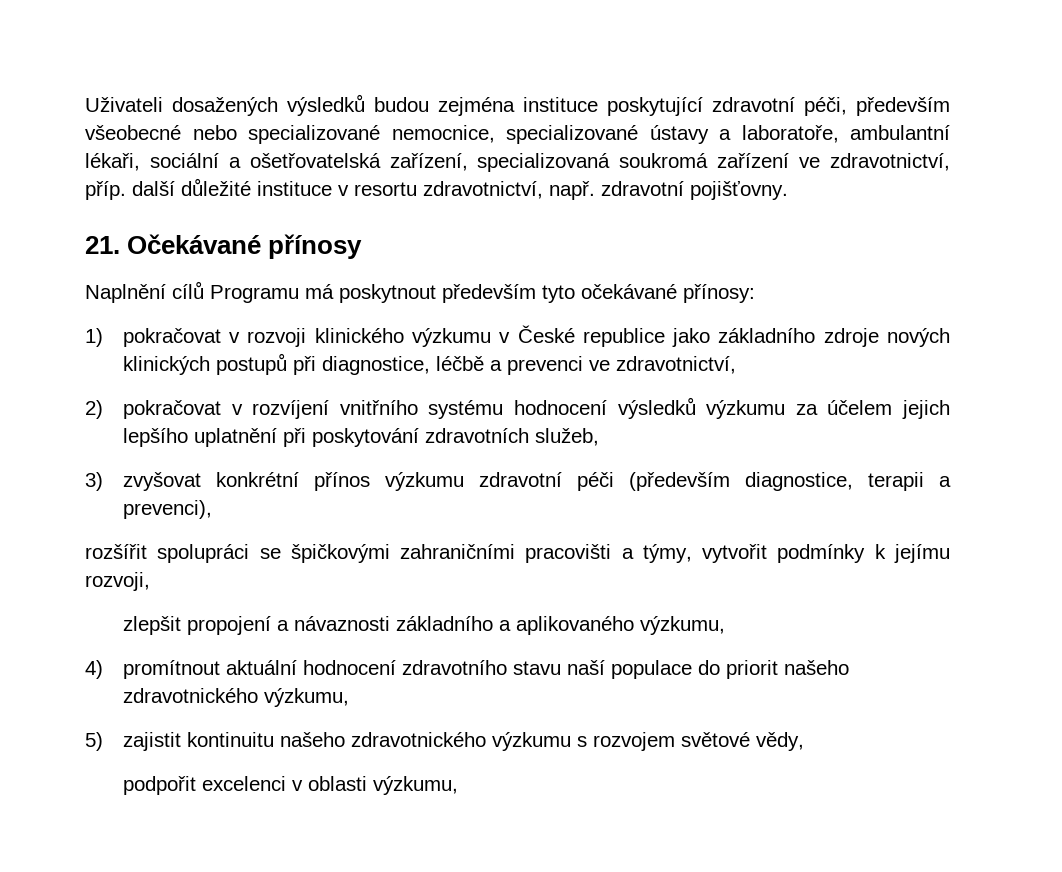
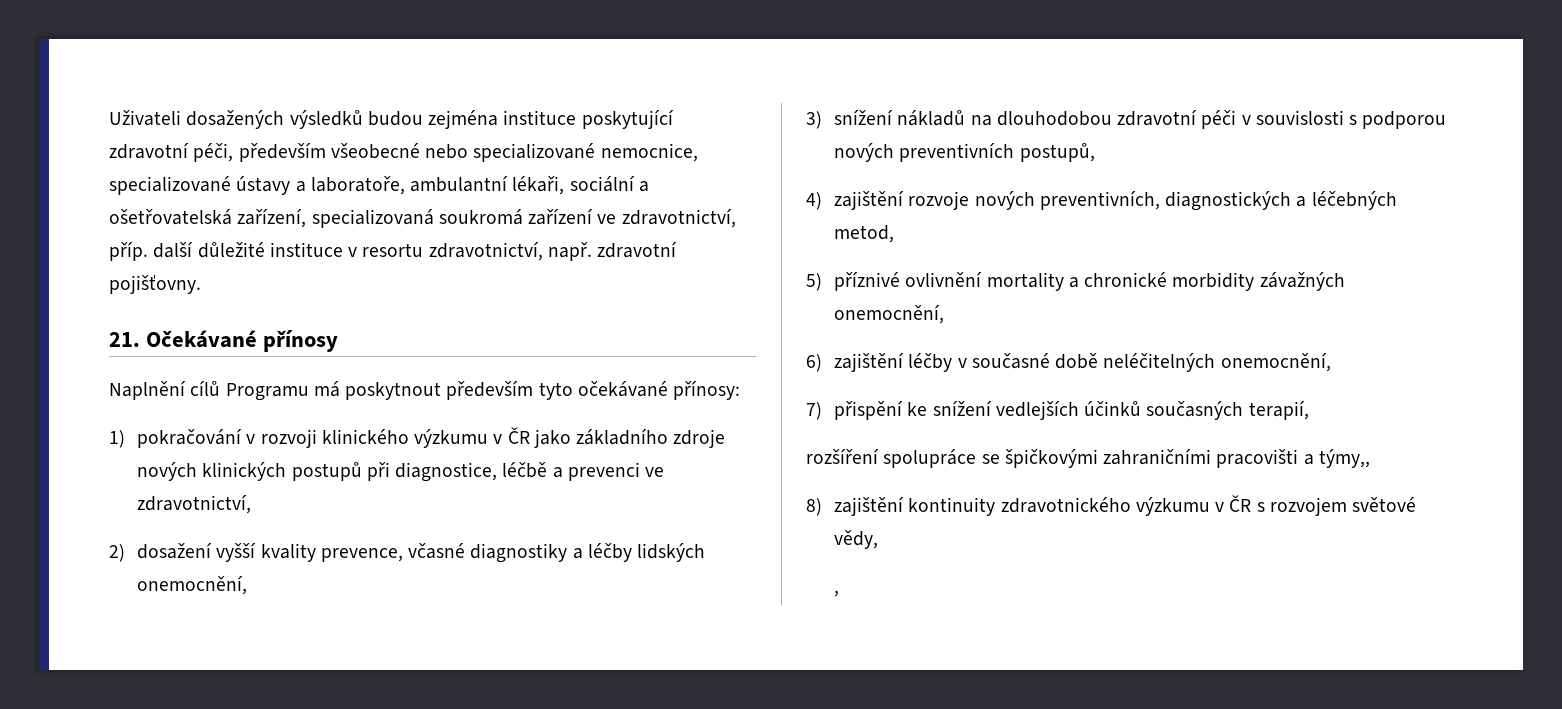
- 1) pokračovat v rozvoji klinického výzkumu v České republice jako základního zdroje nových klinických postupů při diagnostice, léčbě a prevenci ve zdravotnictví,
+ 1) pokračování v rozvoji klinického výzkumu v ČR jako základního zdroje nových klinických postupů při diagnostice, léčbě a prevenci ve zdravotnictví,
- 2) pokračovat v rozvíjení vnitřního systému hodnocení výsledků výzkumu za účelem jejich lepšího uplatnění při poskytování zdravotních služeb,
- 3) zvyšovat konkrétní přínos výzkumu zdravotní péči (především diagnostice, terapii a prevenci),
- rozšířit spolupráci se špičkovými zahraničními pracovišti a týmy, vytvořit podmínky k jejímu rozvoji,
- zlepšit propojení a návaznosti základního a aplikovaného výzkumu,
- 4) promítnout aktuální hodnocení zdravotního stavu naší populace do priorit našeho zdravotnického výzkumu,
- 5) zajistit kontinuitu našeho zdravotnického výzkumu s rozvojem světové vědy,
+ 2) dosažení vyšší kvality prevence, včasné diagnostiky a léčby lidských onemocnění,
+ 3) snížení nákladů na dlouhodobou zdravotní péči v souvislosti s podporou nových preventivních postupů,
+ 4) zajištění rozvoje nových preventivních, diagnostických a léčebných metod,
+ 5) příznivé ovlivnění mortality a chronické morbidity závažných onemocnění,
+ 6) zajištění léčby v současné době neléčitelných onemocnění,
+ 7) přispění ke snížení vedlejších účinků současných terapií,
+ rozšíření spolupráce se špičkovými zahraničními pracovišti a týmy,,
+ 8) zajištění kontinuity zdravotnického výzkumu v ČR s rozvojem světové vědy,
- podpořit excelenci v oblasti výzkumu,
+ ,

